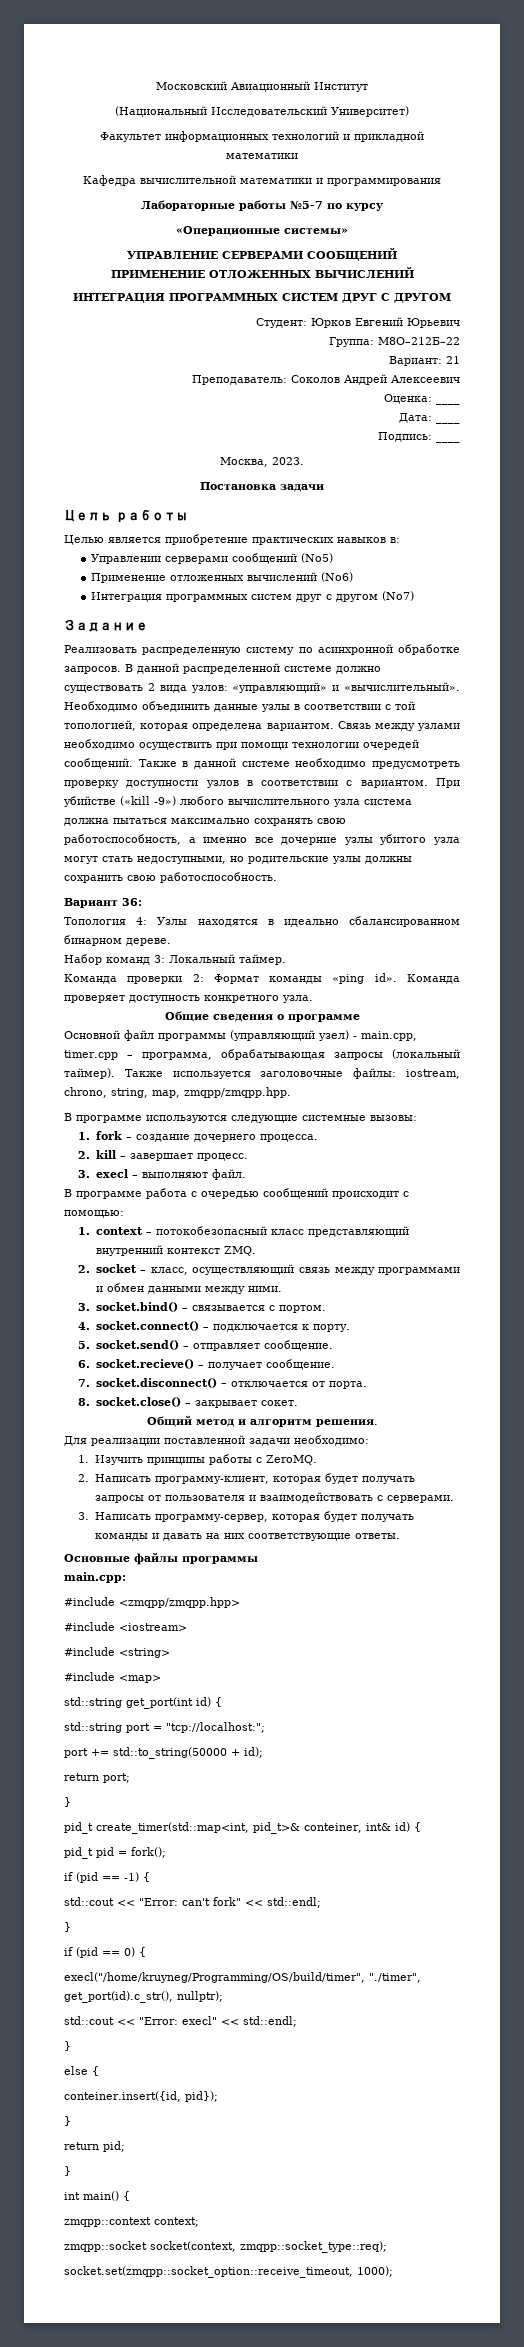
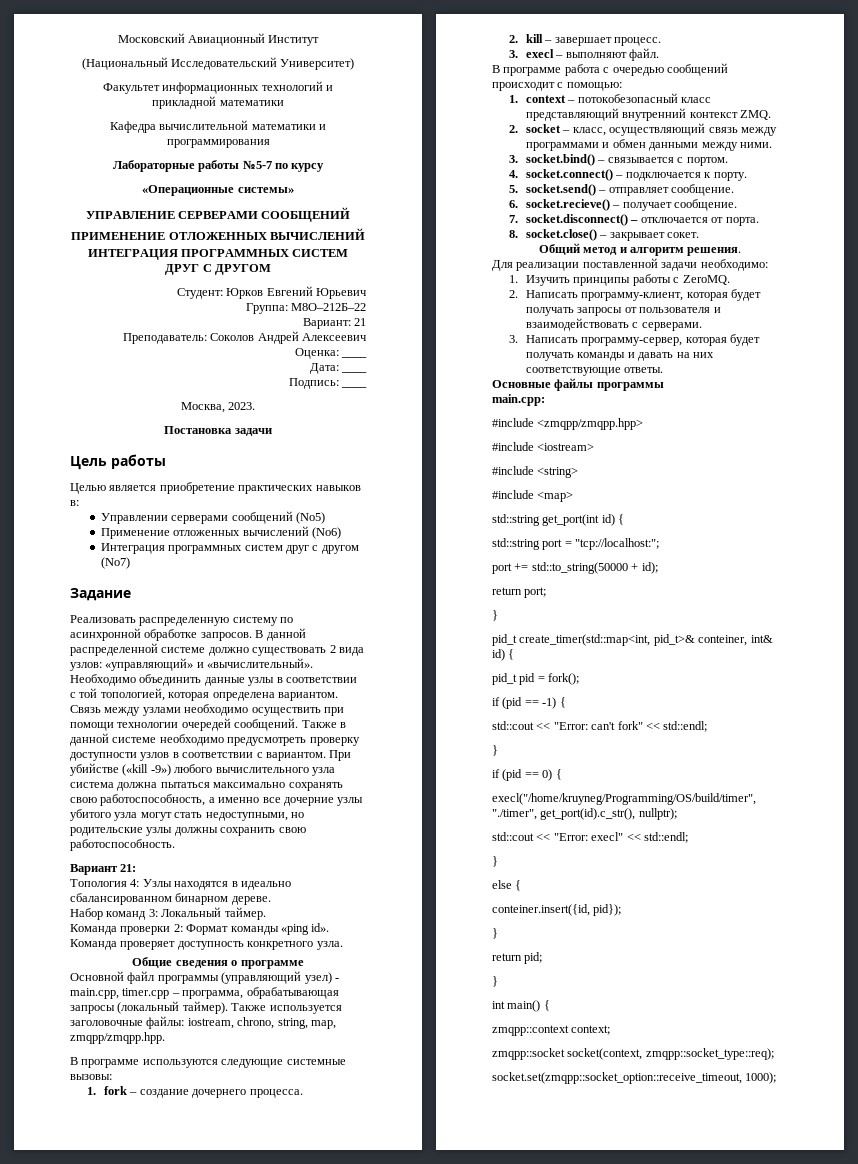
- Вариант 36:
+ Вариант 21:

